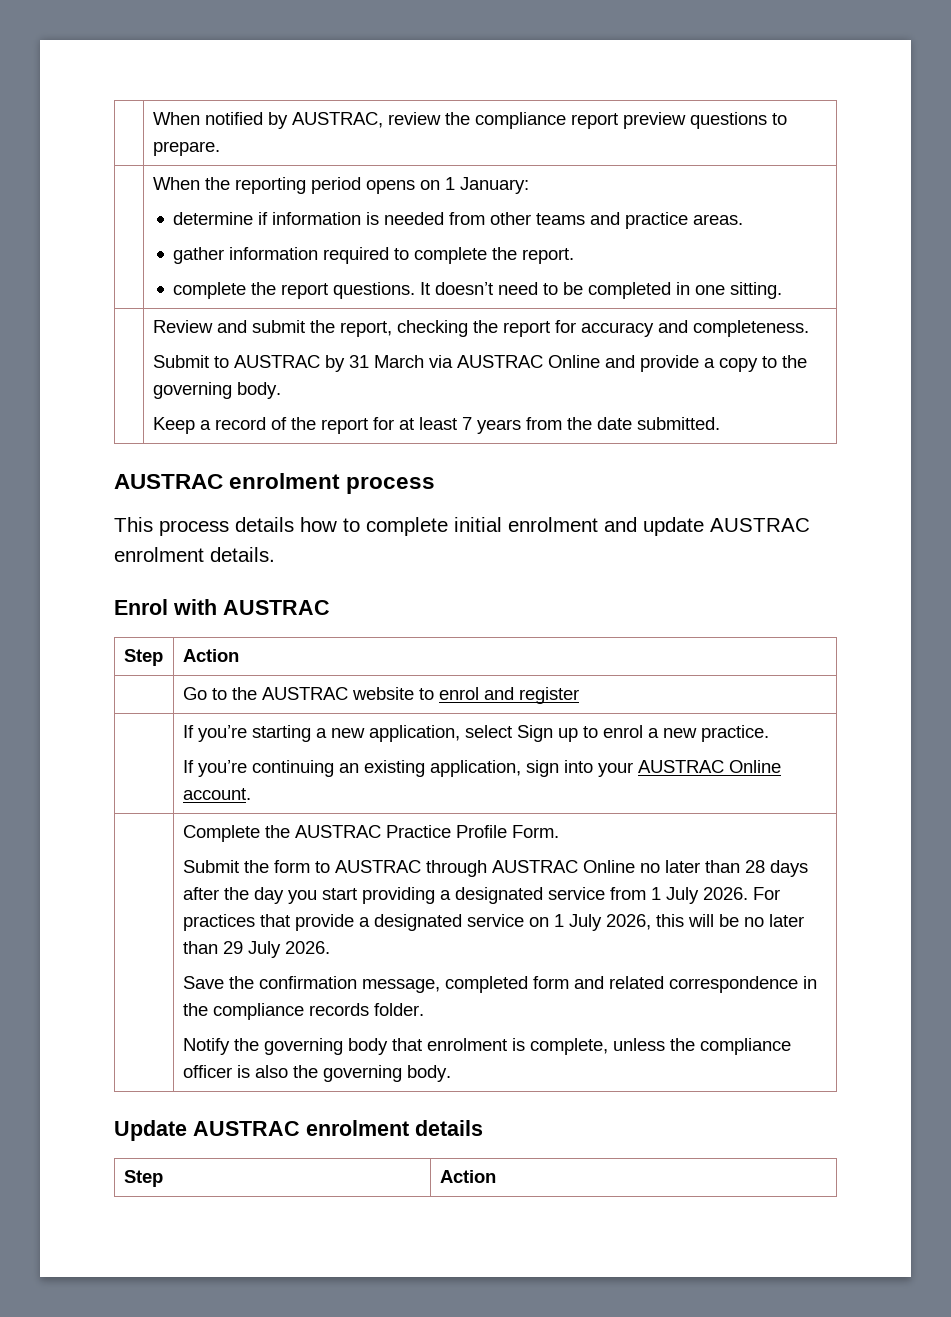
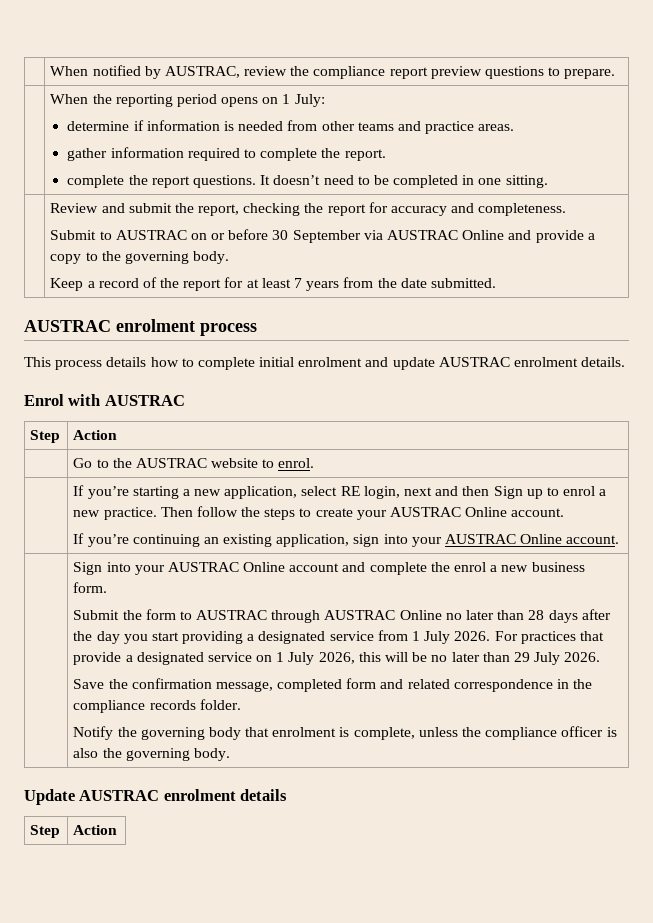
- | When the reporting period opens on 1 January:
+ | When the reporting period opens on 1 July:
- Submit to AUSTRAC by 31 March via AUSTRAC Online and provide a copy to the governing body.
+ Submit to AUSTRAC on or before 30 September via AUSTRAC Online and provide a copy to the governing body.
- | Go to the AUSTRAC website to enrol and register
+ | Go to the AUSTRAC website to enrol.
- If you’re starting a new application, select Sign up to enrol a new practice.
+ If you’re starting a new application, select RE login, next and then Sign up to enrol a new practice. Then follow the steps to create your AUSTRAC Online account.
- Complete the AUSTRAC Practice Profile Form.
+ Sign into your AUSTRAC Online account and complete the enrol a new business form.

